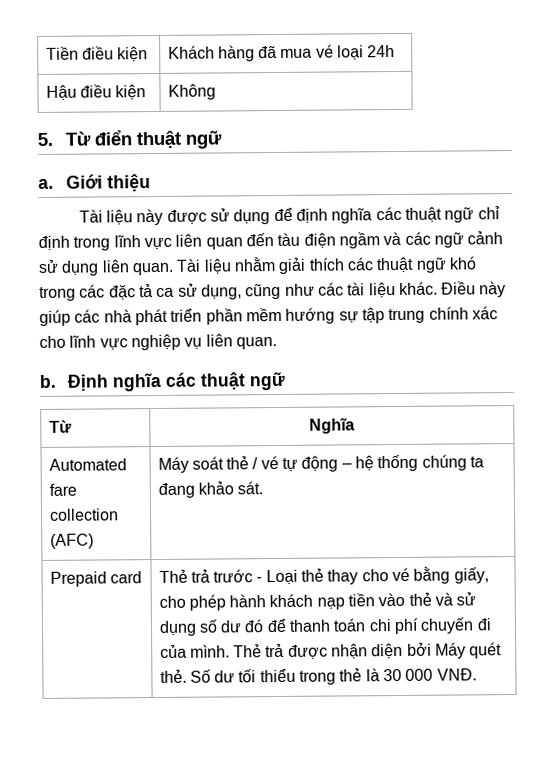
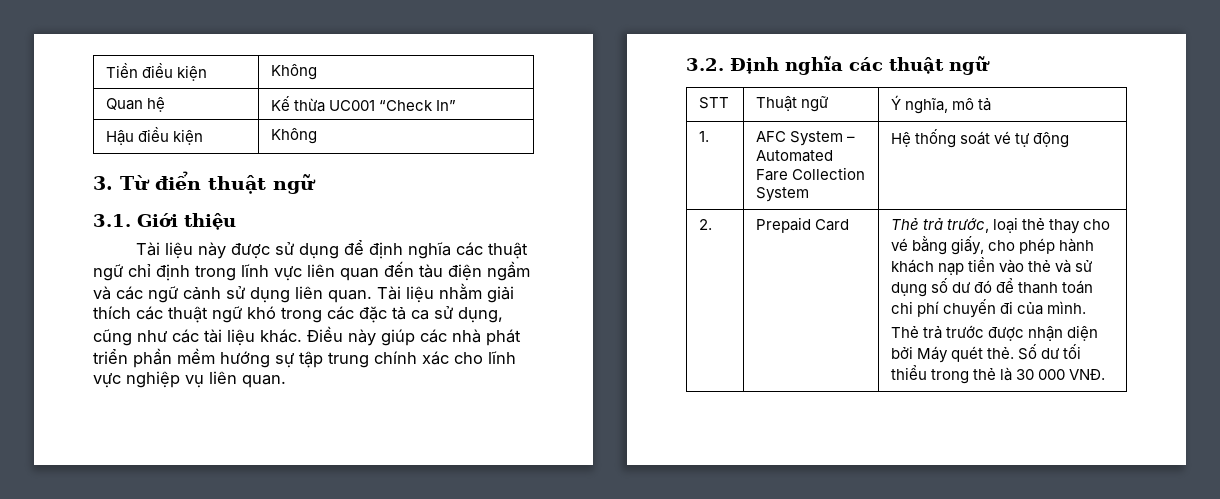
- Tiền điều kiện | Khách hàng đã mua vé loại 24h
+ Tiền điều kiện | Không
+ Quan hệ | Kế thừa UC001 “Check In”
- 5. Từ điển thuật ngữ
+ 3. Từ điển thuật ngữ
- a. Giới thiệu
+ 3.1. Giới thiệu
- b. Định nghĩa các thuật ngữ
+ 3.2. Định nghĩa các thuật ngữ
- Từ | Nghĩa
- Automated fare collection (AFC) | Máy soát thẻ / vé tự động – hệ thống chúng ta đang khảo sát.
- Prepaid card | Thẻ trả trước - Loại thẻ thay cho vé bằng giấy, cho phép hành khách nạp tiền vào thẻ và sử dụng số dư đó để thanh toán chi phí chuyến đi của mình. Thẻ trả được nhận diện bởi Máy quét thẻ.
+ STT | Thuật ngữ | Ý nghĩa, mô tả
+ 1. | AFC System – Automated Fare Collection System | Hệ thống soát vé tự động
+ 2. | Prepaid Card | Thẻ trả trước, loại thẻ thay cho vé bằng giấy, cho phép hành khách nạp tiền vào thẻ và sử dụng số dư đó để thanh toán chi phí chuyến đi của mình.
+ Thẻ trả trước được nhận diện bởi Máy quét thẻ.

